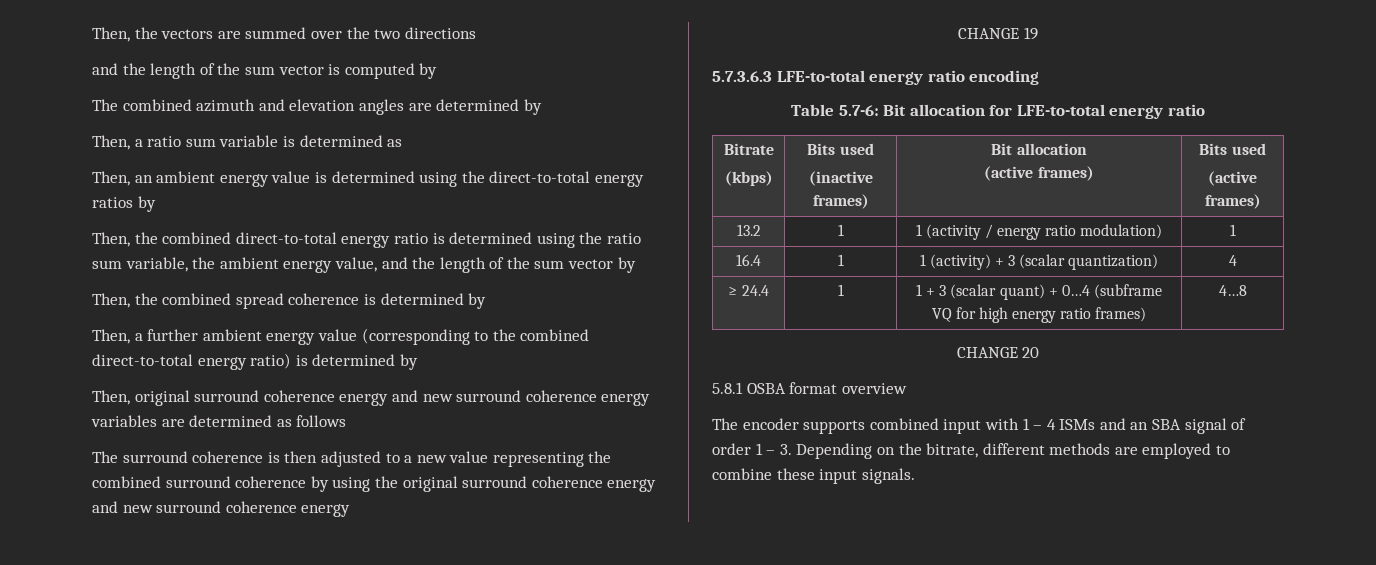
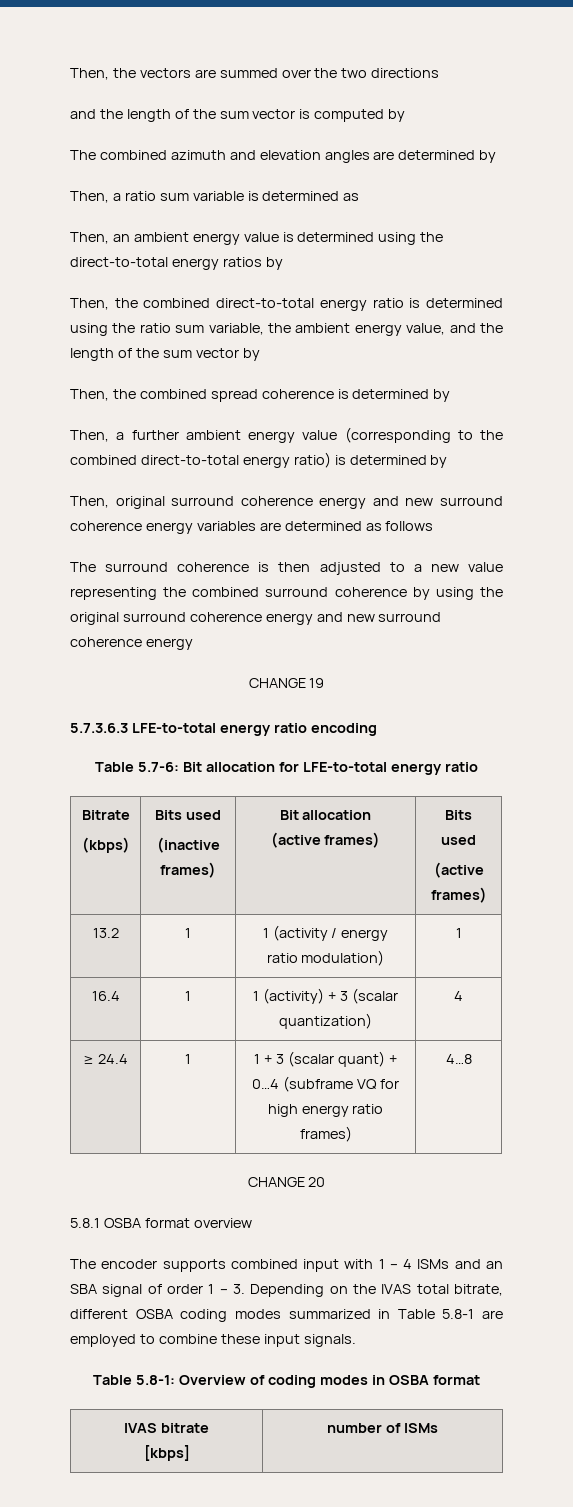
- The encoder supports combined input with 1 – 4 ISMs and an SBA signal of order 1 – 3. Depending on the bitrate, different methods are employed to combine these input signals.
+ The encoder supports combined input with 1 – 4 ISMs and an SBA signal of order 1 – 3. Depending on the IVAS total bitrate, different OSBA coding modes summarized in Table 5.8-1 are employed to combine these input signals.
+ Table 5.8-1: Overview of coding modes in OSBA format
+ IVAS bitrate
+ [kbps] | number of ISMs

